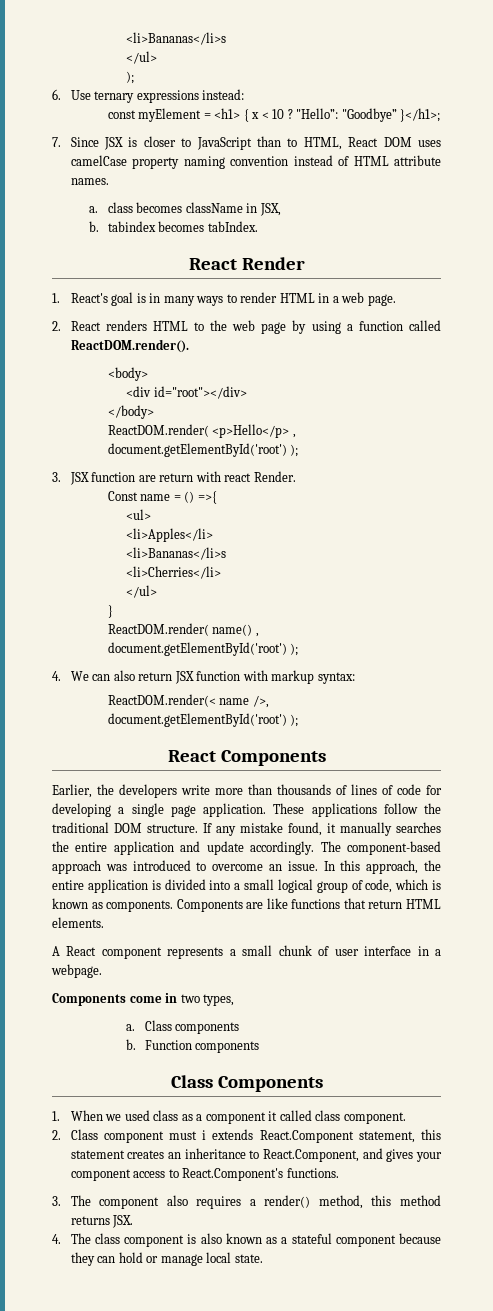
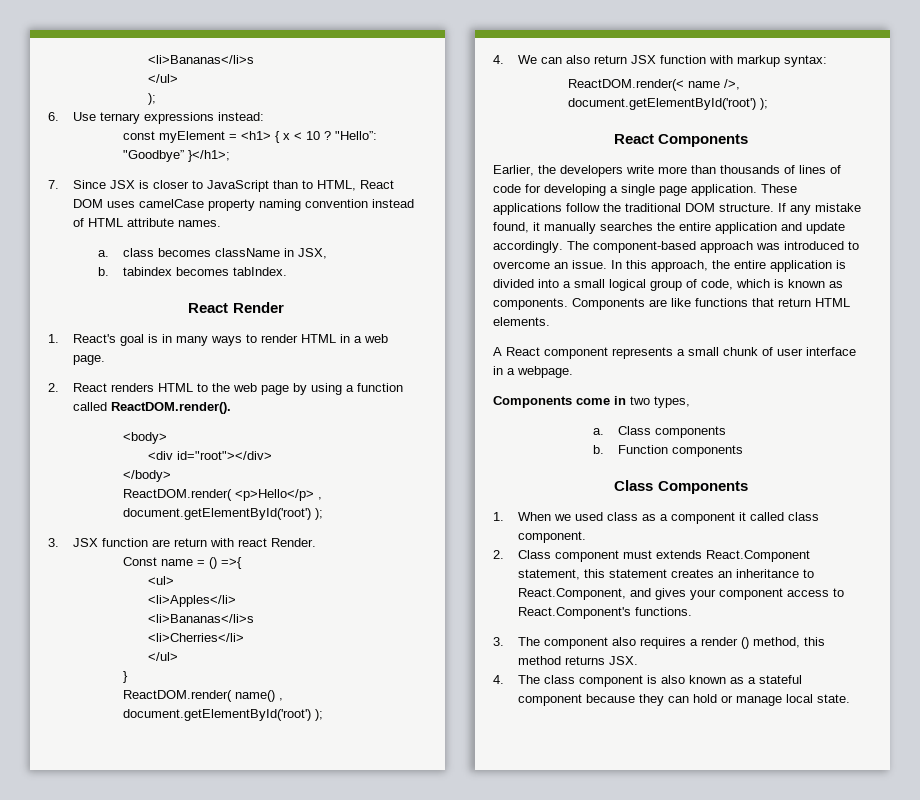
- 2. Class component must i extends React.Component statement, this statement creates an inheritance to React.Component, and gives your component access to React.Component's functions.
+ 2. Class component must extends React.Component statement, this statement creates an inheritance to React.Component, and gives your component access to React.Component's functions.
- 3. The component also requires a render() method, this method returns JSX.
+ 3. The component also requires a render () method, this method returns JSX.

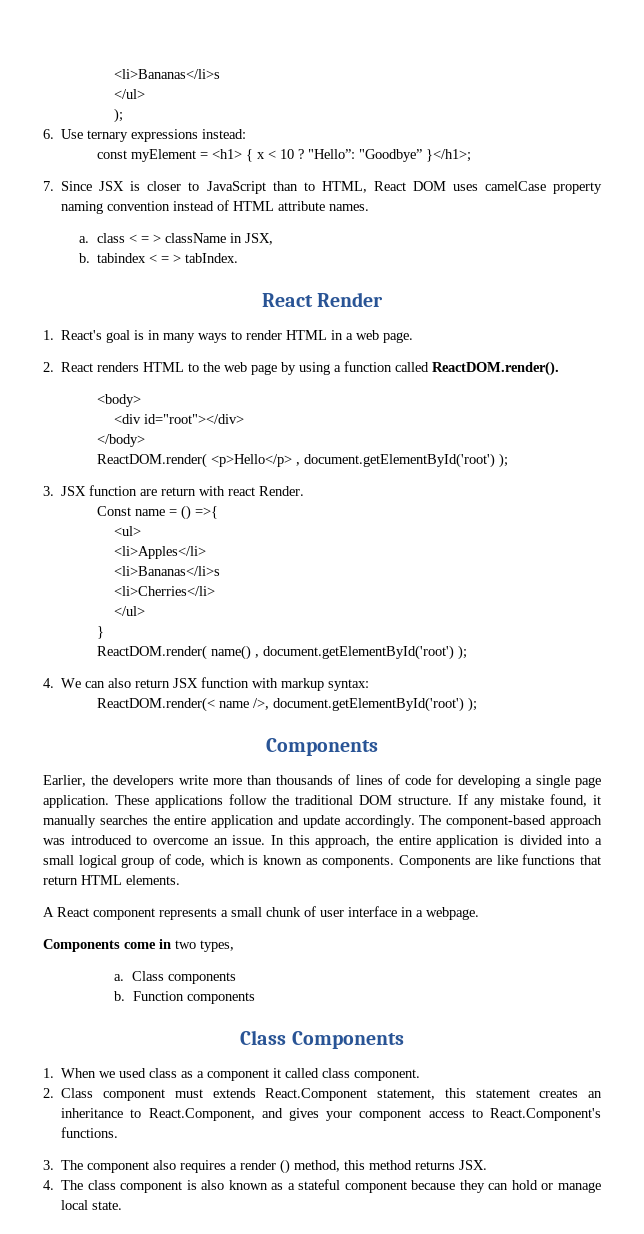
- a. class becomes className in JSX,
+ a. class < = > className in JSX,
- b. tabindex becomes tabIndex.
+ b. tabindex < = > tabIndex.
  ReactDOM.render(< name />, document.getElementById('root') );
- React Components
+ Components

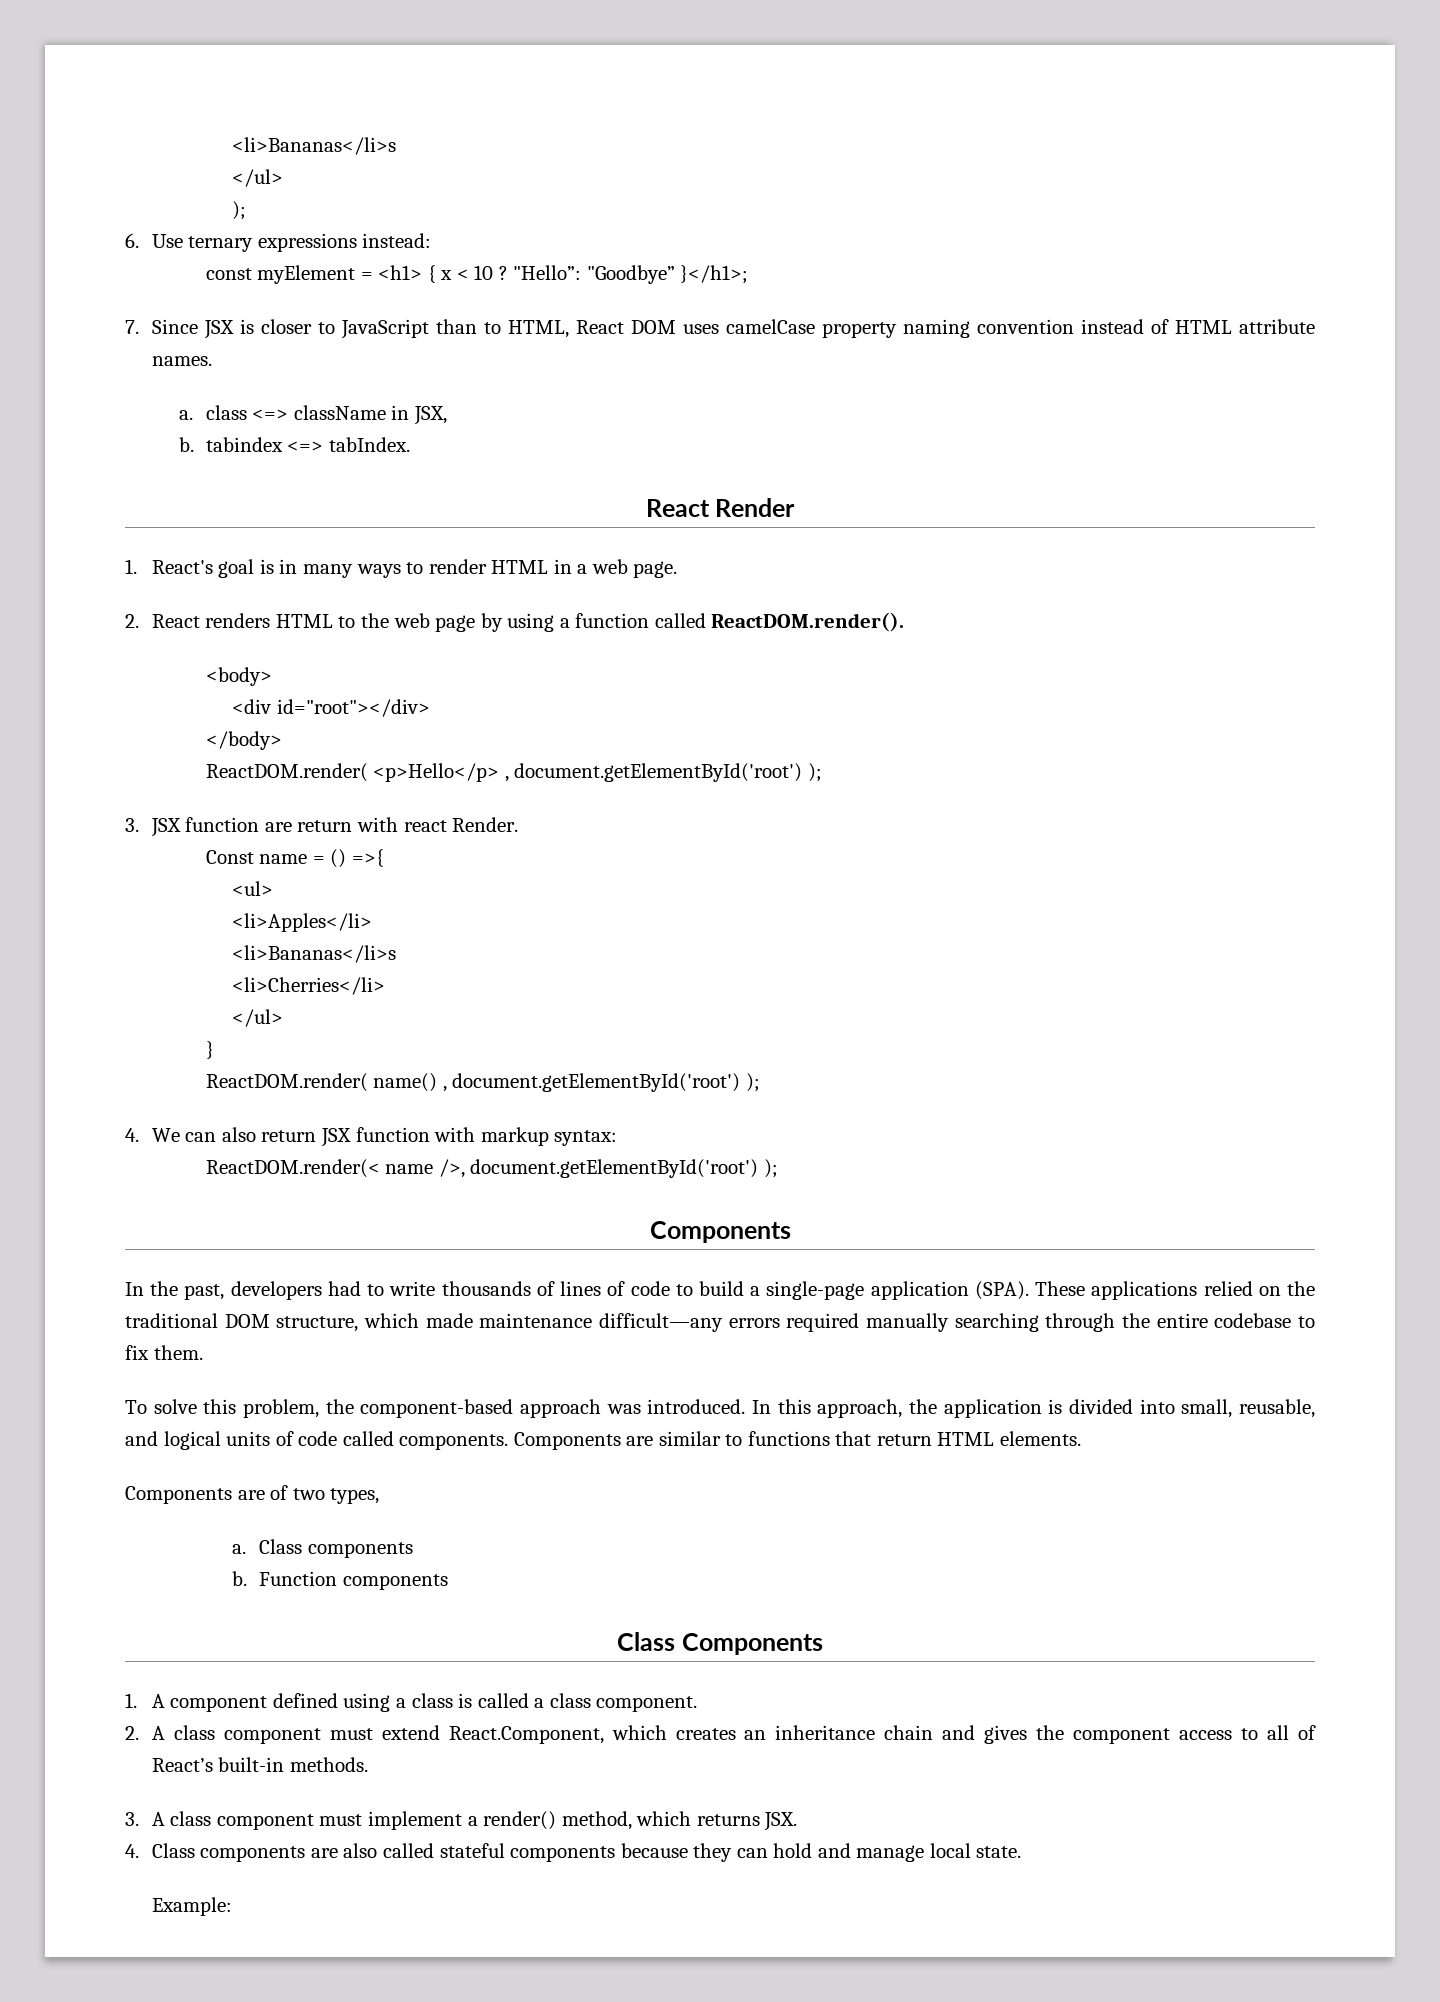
- a. class < = > className in JSX,
+ a. class <=> className in JSX,
- b. tabindex < = > tabIndex.
+ b. tabindex <=> tabIndex.
- Earlier, the developers write more than thousands of lines of code for developing a single page application. These applications follow the traditional DOM structure. If any mistake found, it manually searches the entire application and update accordingly. The component-based approach was introduced to overcome an issue.
+ In the past, developers had to write thousands of lines of code to build a single-page application (SPA). These applications relied on the traditional DOM structure, which made maintenance difficult—any errors required manually searching through the entire codebase to fix them.
+ To solve this problem, the component-based approach was introduced.
- In this approach, the entire application is divided into a small logical group of code, which is known as components.
+ In this approach, the application is divided into small, reusable, and logical units of code called components.
- Components are like functions that return HTML elements.
+ Components are similar to functions that return HTML elements.
- A React component represents a small chunk of user interface in a webpage.
- Components come in two types,
+ Components are of two types,
- 1. When we used class as a component it called class component.
- 2. Class component must extends React.Component statement, this statement creates an inheritance to React.Component, and gives your component access to React.Component's functions.
- 3. The component also requires a render () method, this method returns JSX.
- 4. The class component is also known as a stateful component because they can hold or manage local state.
+ 1. A component defined using a class is called a class component.
+ 2. A class component must extend React.Component, which creates an inheritance chain and gives the component access to all of React’s built-in methods.
+ 3. A class component must implement a render() method, which returns JSX.
+ 4. Class components are also called stateful components because they can hold and manage local state.
+ Example:

